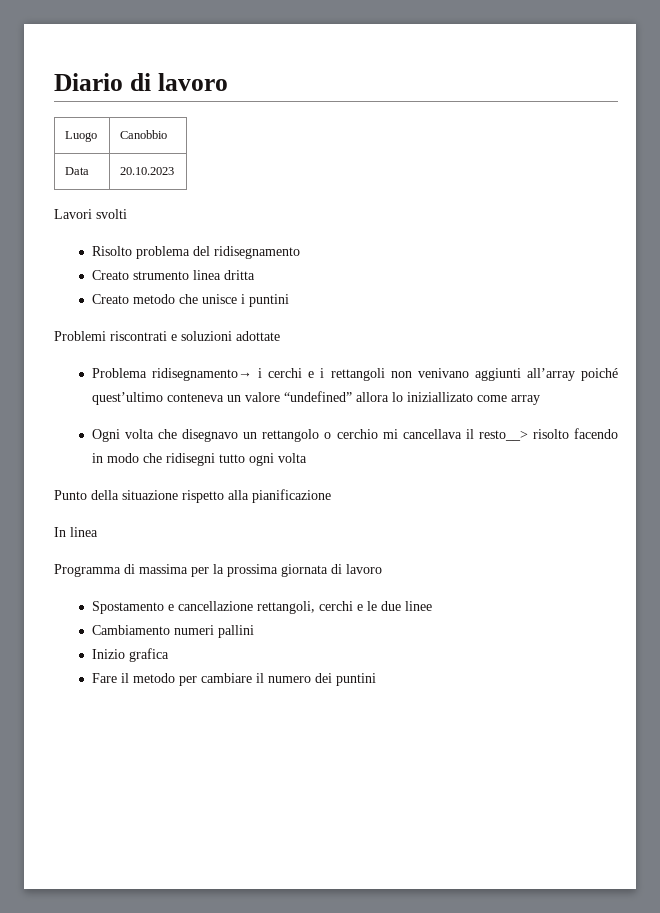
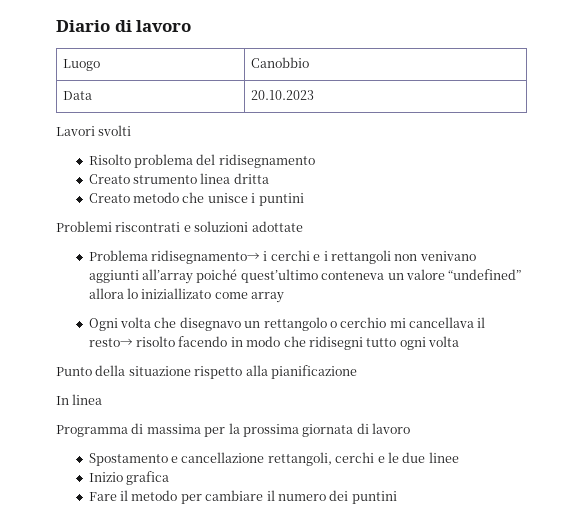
- Ogni volta che disegnavo un rettangolo o cerchio mi cancellava il resto__> risolto facendo in modo che ridisegni tutto ogni volta
+ Ogni volta che disegnavo un rettangolo o cerchio mi cancellava il resto→ risolto facendo in modo che ridisegni tutto ogni volta
- Cambiamento numeri pallini

